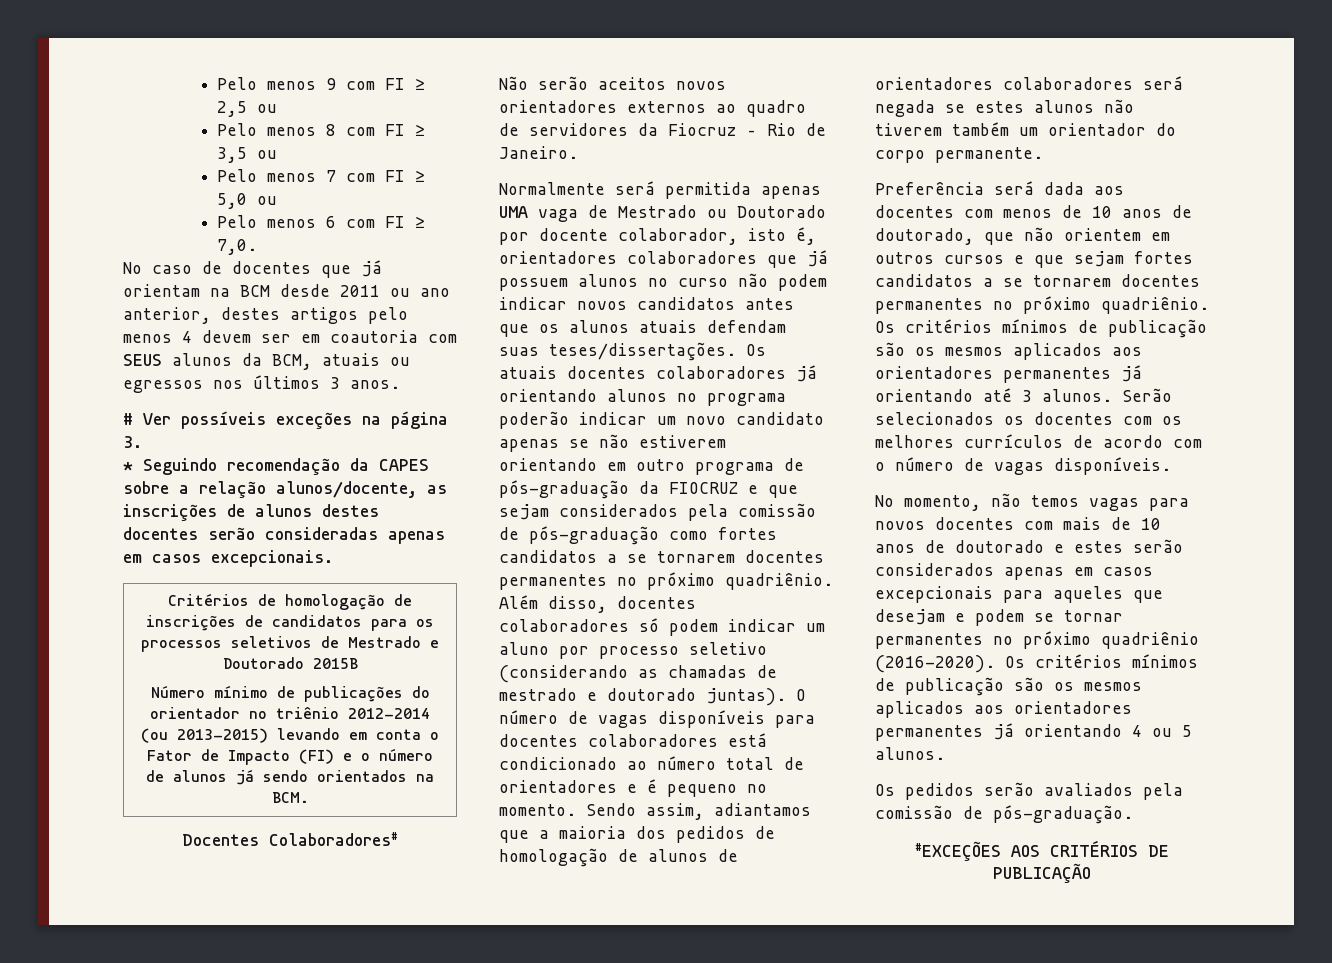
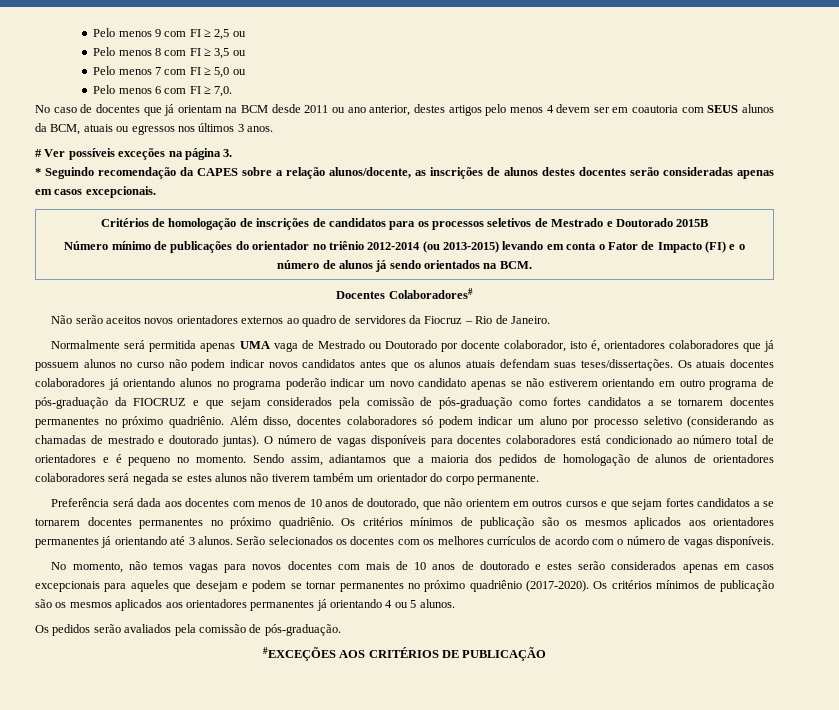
- No momento, não temos vagas para novos docentes com mais de 10 anos de doutorado e estes serão considerados apenas em casos excepcionais para aqueles que desejam e podem se tornar permanentes no próximo quadriênio (2016-2020).
+ No momento, não temos vagas para novos docentes com mais de 10 anos de doutorado e estes serão considerados apenas em casos excepcionais para aqueles que desejam e podem se tornar permanentes no próximo quadriênio (2017-2020).

